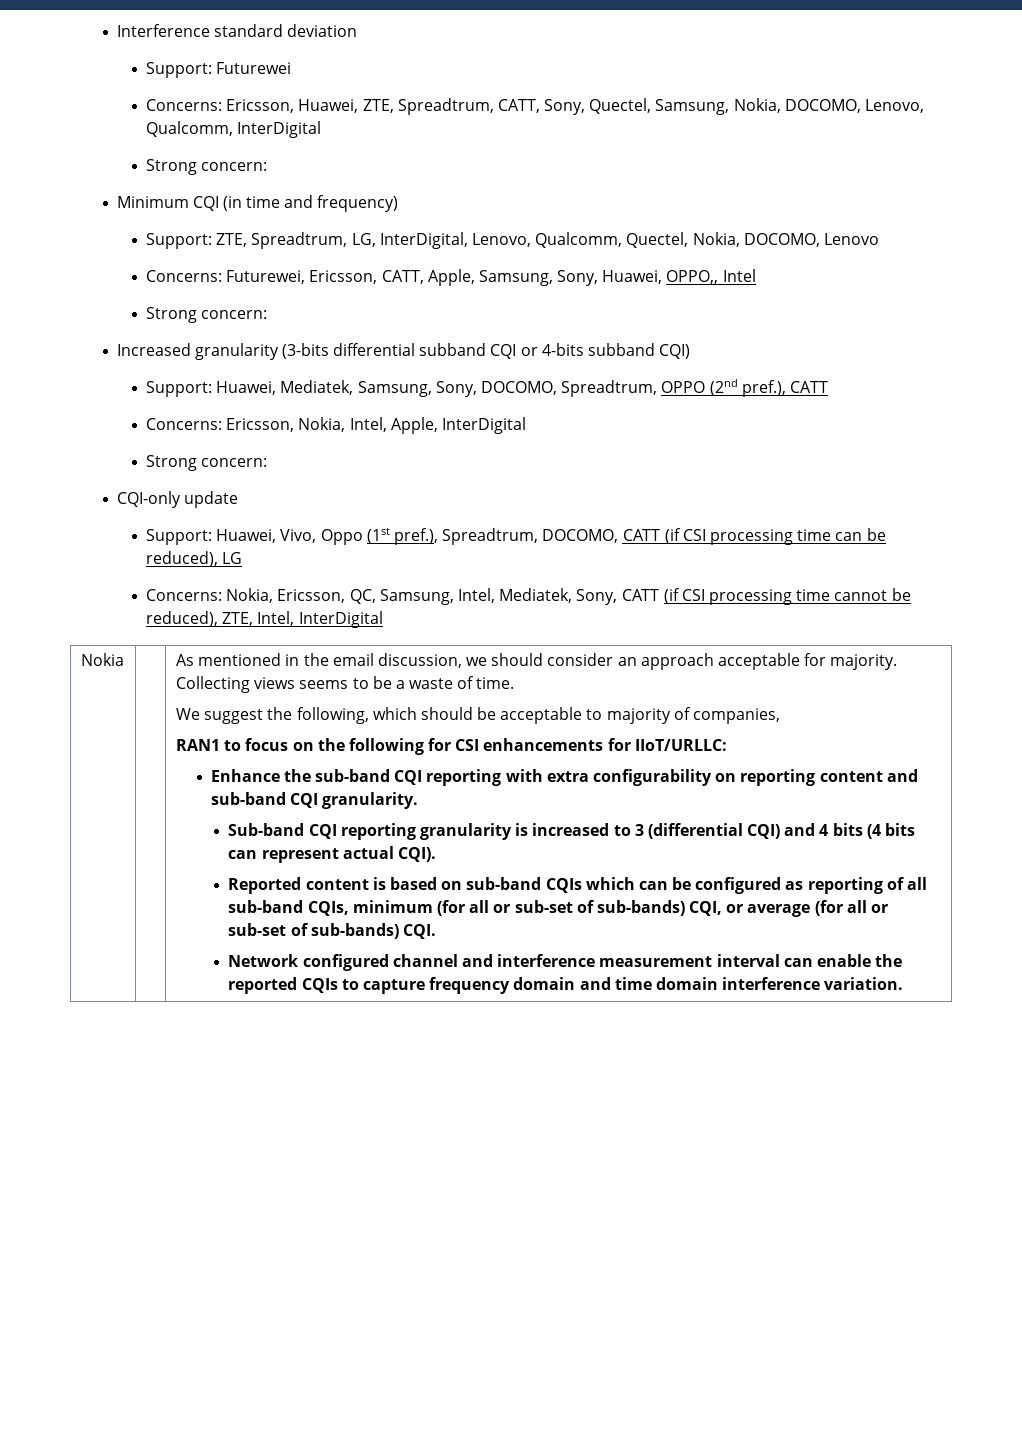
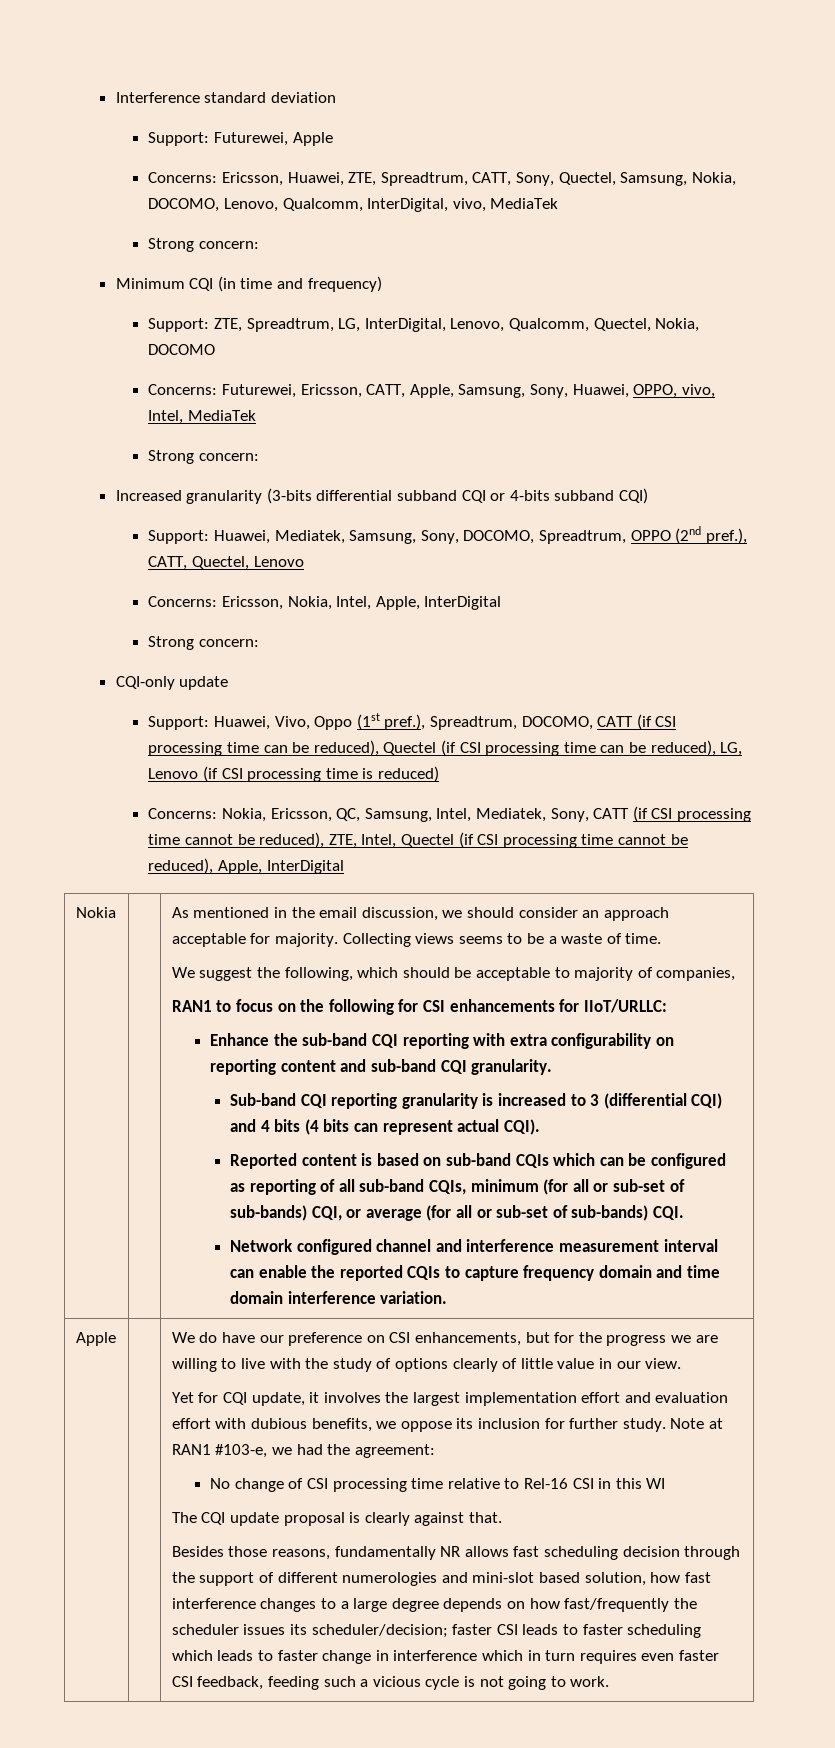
- Support: Futurewei
+ Support: Futurewei, Apple
- Concerns: Ericsson, Huawei, ZTE, Spreadtrum, CATT, Sony, Quectel, Samsung, Nokia, DOCOMO, Lenovo, Qualcomm, InterDigital
+ Concerns: Ericsson, Huawei, ZTE, Spreadtrum, CATT, Sony, Quectel, Samsung, Nokia, DOCOMO, Lenovo, Qualcomm, InterDigital, vivo, MediaTek
- Support: ZTE, Spreadtrum, LG, InterDigital, Lenovo, Qualcomm, Quectel, Nokia, DOCOMO, Lenovo
+ Support: ZTE, Spreadtrum, LG, InterDigital, Lenovo, Qualcomm, Quectel, Nokia, DOCOMO
- Concerns: Futurewei, Ericsson, CATT, Apple, Samsung, Sony, Huawei, OPPO,, Intel
+ Concerns: Futurewei, Ericsson, CATT, Apple, Samsung, Sony, Huawei, OPPO, vivo, Intel, MediaTek
- Support: Huawei, Mediatek, Samsung, Sony, DOCOMO, Spreadtrum, OPPO (2nd pref.), CATT
+ Support: Huawei, Mediatek, Samsung, Sony, DOCOMO, Spreadtrum, OPPO (2nd pref.), CATT, Quectel, Lenovo
- Support: Huawei, Vivo, Oppo (1st pref.), Spreadtrum, DOCOMO, CATT (if CSI processing time can be reduced), LG
+ Support: Huawei, Vivo, Oppo (1st pref.), Spreadtrum, DOCOMO, CATT (if CSI processing time can be reduced), Quectel (if CSI processing time can be reduced), LG, Lenovo (if CSI processing time is reduced)
- Concerns: Nokia, Ericsson, QC, Samsung, Intel, Mediatek, Sony, CATT (if CSI processing time cannot be reduced), ZTE, Intel, InterDigital
+ Concerns: Nokia, Ericsson, QC, Samsung, Intel, Mediatek, Sony, CATT (if CSI processing time cannot be reduced), ZTE, Intel, Quectel (if CSI processing time cannot be reduced), Apple, InterDigital
+ Apple | | We do have our preference on CSI enhancements, but for the progress we are willing to live with the study of options clearly of little value in our view.
+ Yet for CQI update, it involves the largest implementation effort and evaluation effort with dubious benefits, we oppose its inclusion for further study. Note at RAN1 #103-e, we had the agreement:
+ No change of CSI processing time relative to Rel-16 CSI in this WI
+ The CQI update proposal is clearly against that.
+ Besides those reasons, fundamentally NR allows fast scheduling decision through the support of different numerologies and mini-slot based solution, how fast interference changes to a large degree depends on how fast/frequently the scheduler issues its scheduler/decision; faster CSI leads to faster scheduling which leads to faster change in interference which in turn requires even faster CSI feedback, feeding such a vicious cycle is not going to work.

